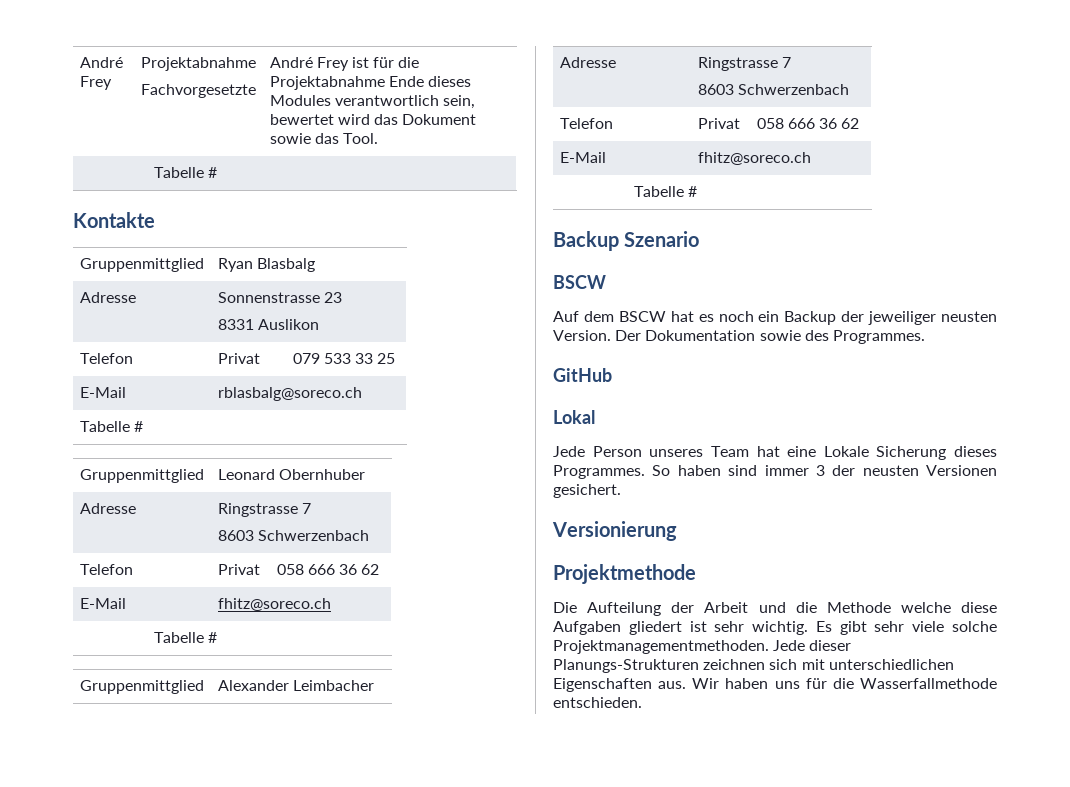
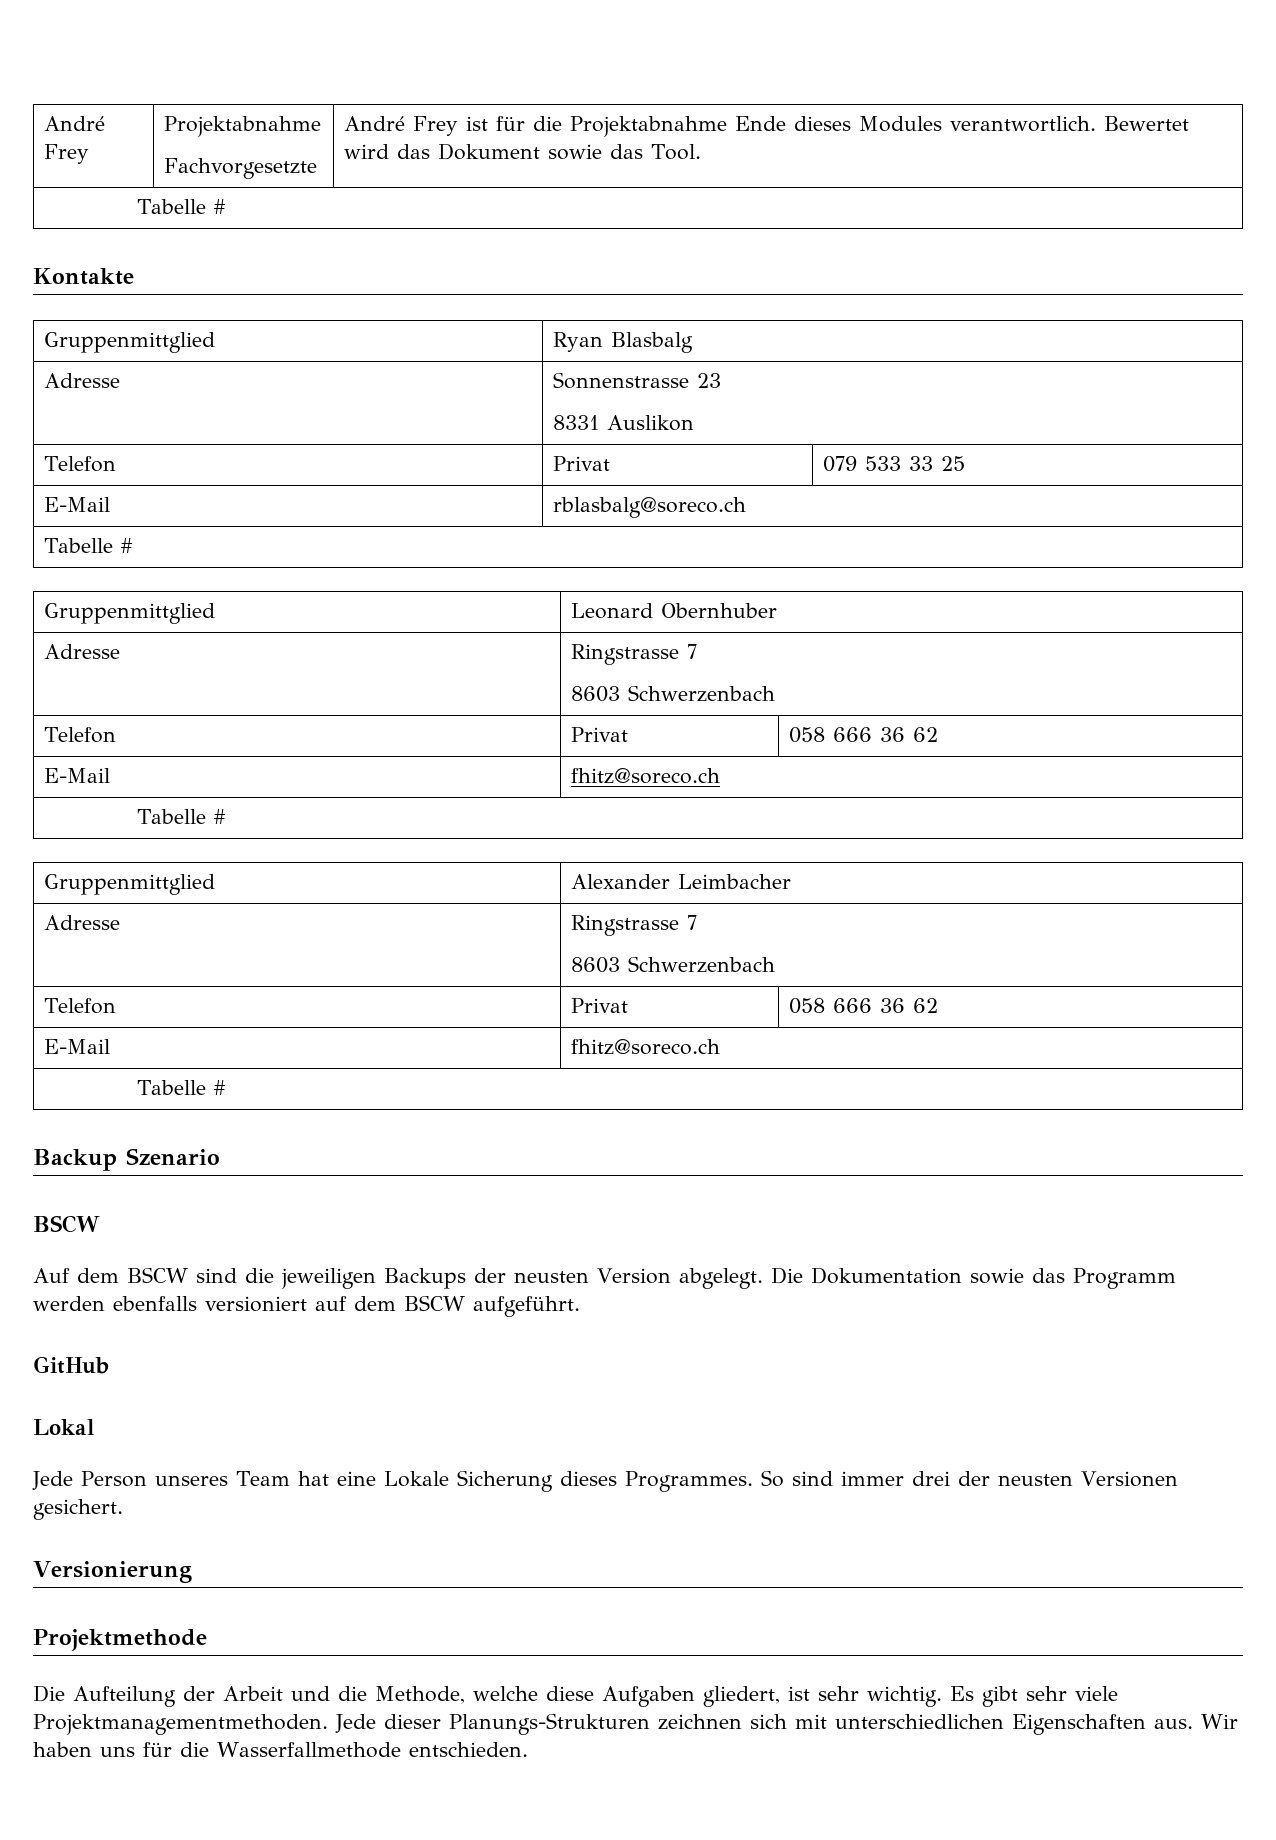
  André Frey | Projektabnahme
- Fachvorgesetzte | André Frey ist für die Projektabnahme Ende dieses Modules verantwortlich sein, bewertet wird das Dokument sowie das Tool.
+ Fachvorgesetzte | André Frey ist für die Projektabnahme Ende dieses Modules verantwortlich. Bewertet wird das Dokument sowie das Tool.
- Auf dem BSCW hat es noch ein Backup der jeweiliger neusten Version. Der Dokumentation sowie des Programmes.
+ Auf dem BSCW sind die jeweiligen Backups der neusten Version abgelegt. Die Dokumentation sowie das Programm werden ebenfalls versioniert auf dem BSCW aufgeführt.
- So haben sind immer 3 der neusten Versionen gesichert.
+ So sind immer drei der neusten Versionen gesichert.
- Die Aufteilung der Arbeit und die Methode welche diese Aufgaben gliedert ist sehr wichtig.
+ Die Aufteilung der Arbeit und die Methode, welche diese Aufgaben gliedert, ist sehr wichtig.
- Es gibt sehr viele solche Projektmanagementmethoden.
+ Es gibt sehr viele Projektmanagementmethoden.

